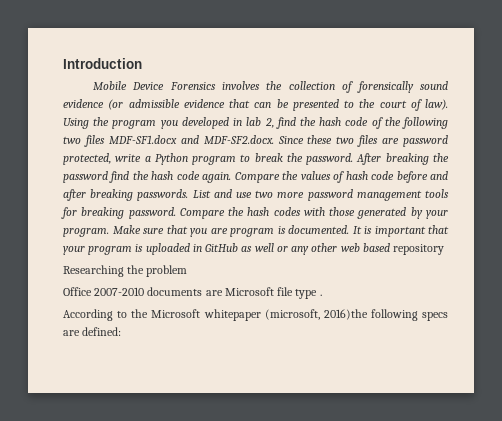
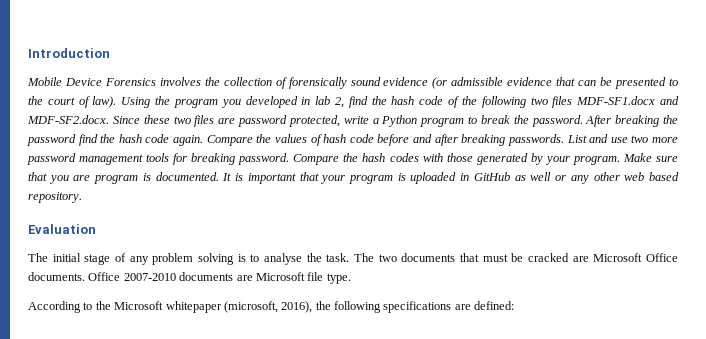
- It is important that your program is uploaded in GitHub as well or any other web based repository
- Researching the problem
- Office 2007-2010 documents are Microsoft file type .
+ It is important that your program is uploaded in GitHub as well or any other web based repository.
+ Evaluation
+ The initial stage of any problem solving is to analyse the task. The two documents that must be cracked are Microsoft Office documents. Office 2007-2010 documents are Microsoft file type.
- According to the Microsoft whitepaper (microsoft, 2016)the following specs are defined:
+ According to the Microsoft whitepaper (microsoft, 2016), the following specifications are defined:

